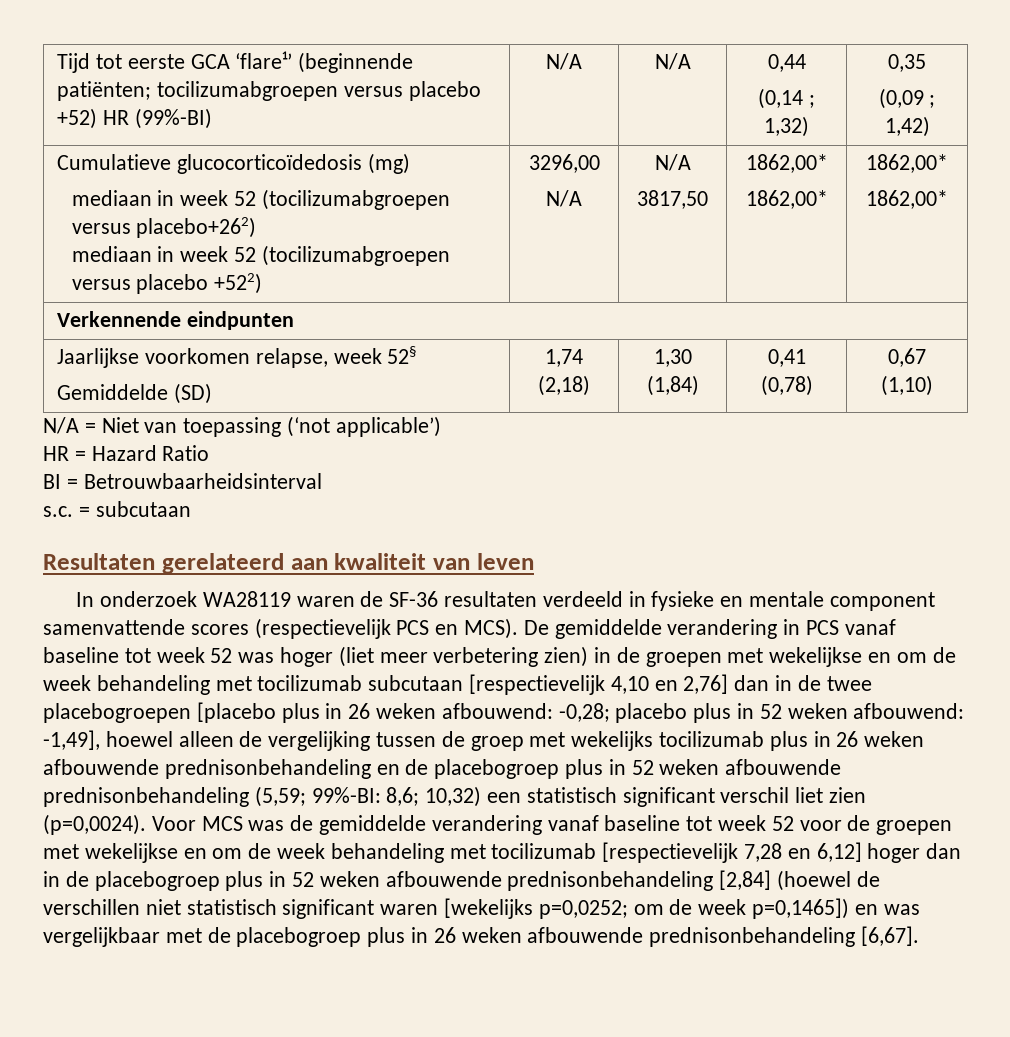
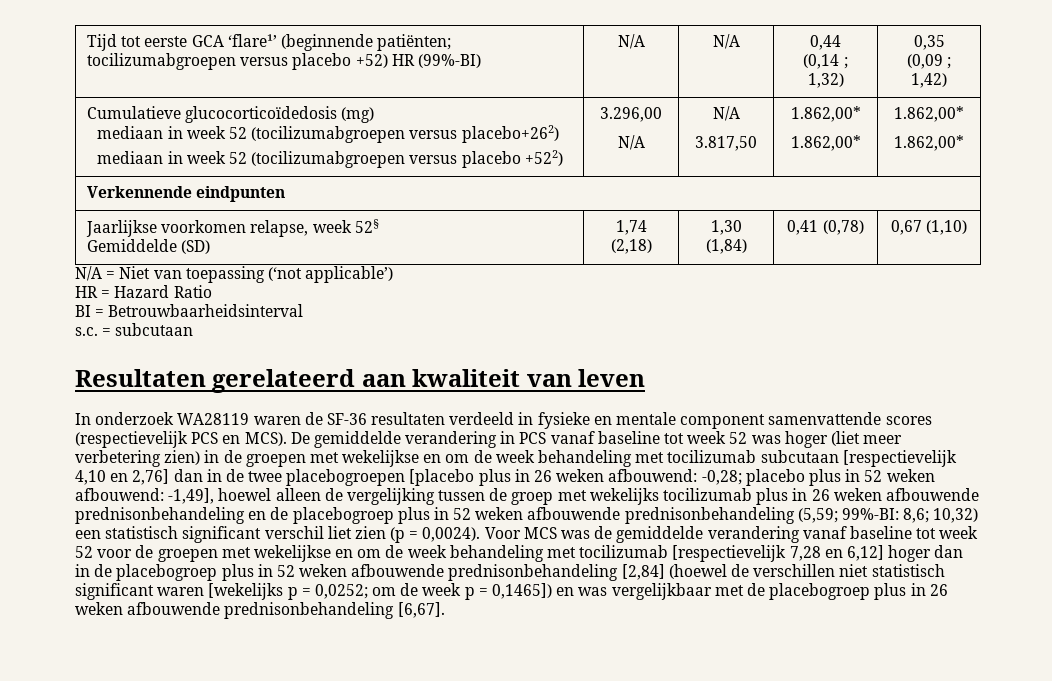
  Cumulatieve glucocorticoïdedosis (mg)
  mediaan in week 52 (tocilizumabgroepen versus placebo+262)
- mediaan in week 52 (tocilizumabgroepen versus placebo +522) | 3296,00
+ mediaan in week 52 (tocilizumabgroepen versus placebo +522) | 3.296,00
  N/A | N/A
- 3817,50 | 1862,00*
- 1862,00* | 1862,00*
- 1862,00*
+ 3.817,50 | 1.862,00*
+ 1.862,00* | 1.862,00*
+ 1.862,00*
- 10,32) een statistisch significant verschil liet zien (p=0,0024).
+ 10,32) een statistisch significant verschil liet zien (p = 0,0024).
- Voor MCS was de gemiddelde verandering vanaf baseline tot week 52 voor de groepen met wekelijkse en om de week behandeling met tocilizumab [respectievelijk 7,28 en 6,12] hoger dan in de placebogroep plus in 52 weken afbouwende prednisonbehandeling [2,84] (hoewel de verschillen niet statistisch significant waren [wekelijks p=0,0252; om de week p=0,1465]) en was vergelijkbaar met de placebogroep plus in 26 weken afbouwende prednisonbehandeling [6,67].
+ Voor MCS was de gemiddelde verandering vanaf baseline tot week 52 voor de groepen met wekelijkse en om de week behandeling met tocilizumab [respectievelijk 7,28 en 6,12] hoger dan in de placebogroep plus in 52 weken afbouwende prednisonbehandeling [2,84] (hoewel de verschillen niet statistisch significant waren [wekelijks p = 0,0252; om de week p = 0,1465]) en was vergelijkbaar met de placebogroep plus in 26 weken afbouwende prednisonbehandeling [6,67].

